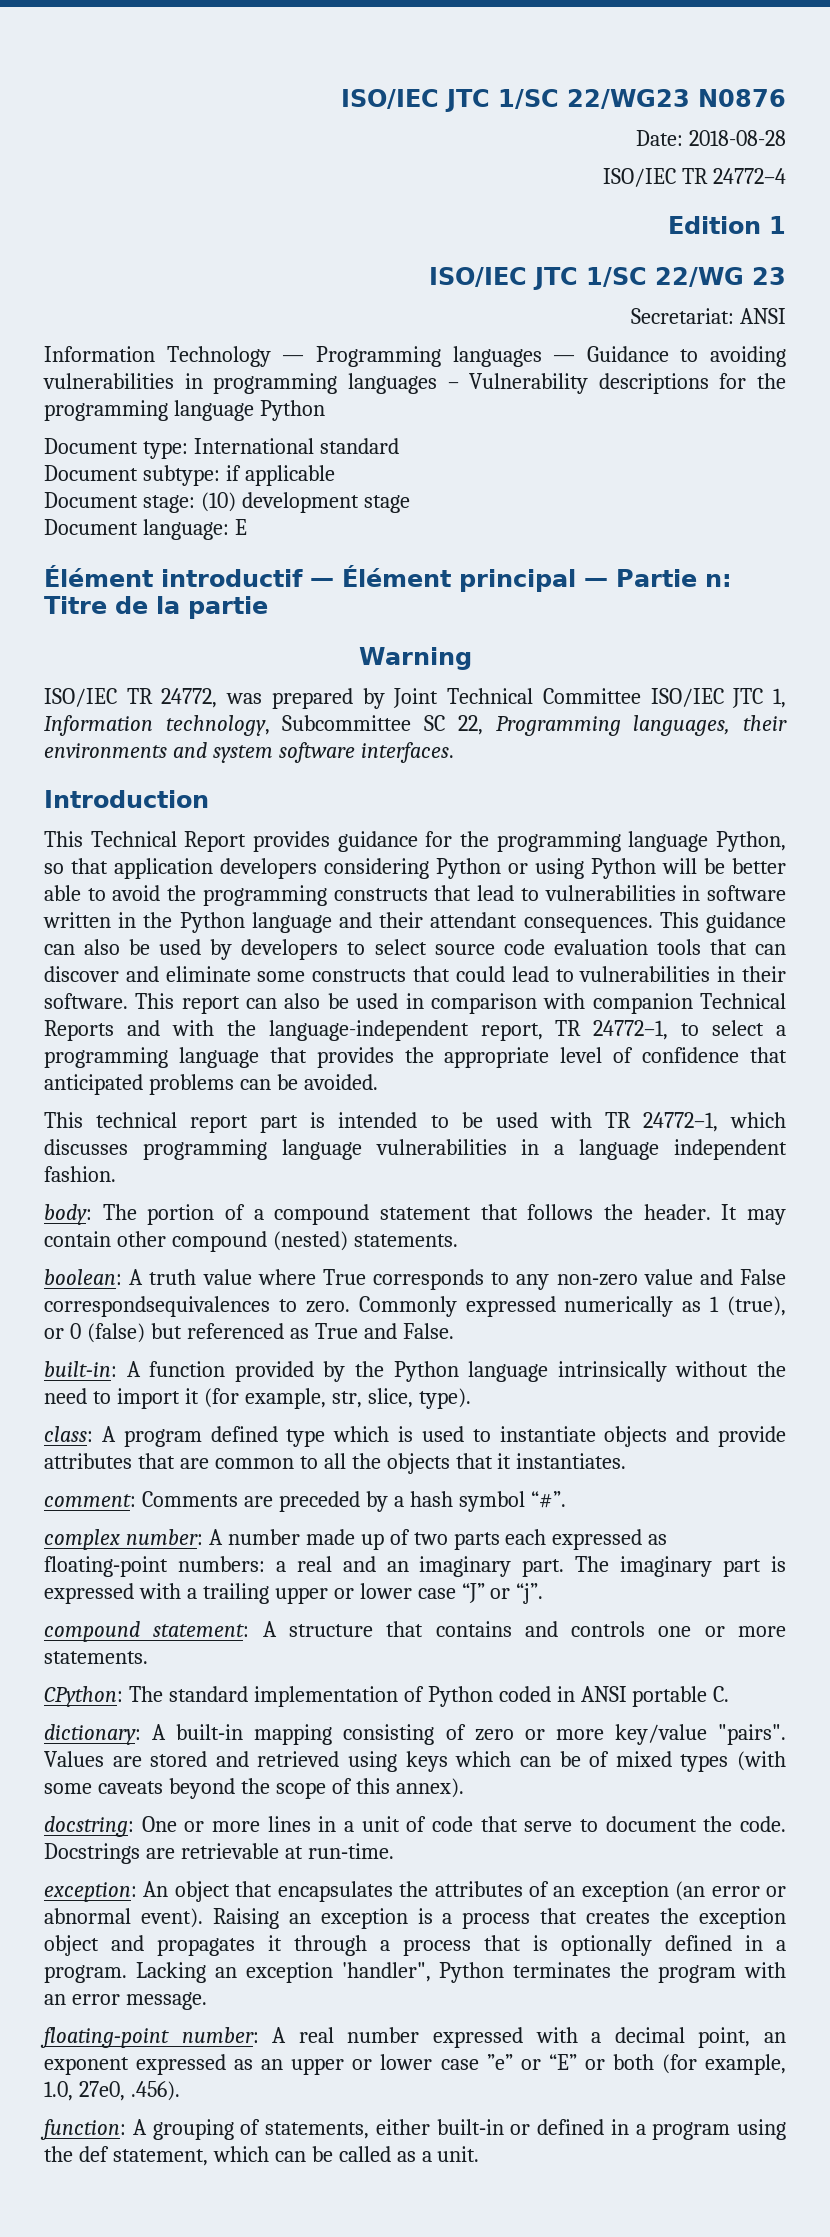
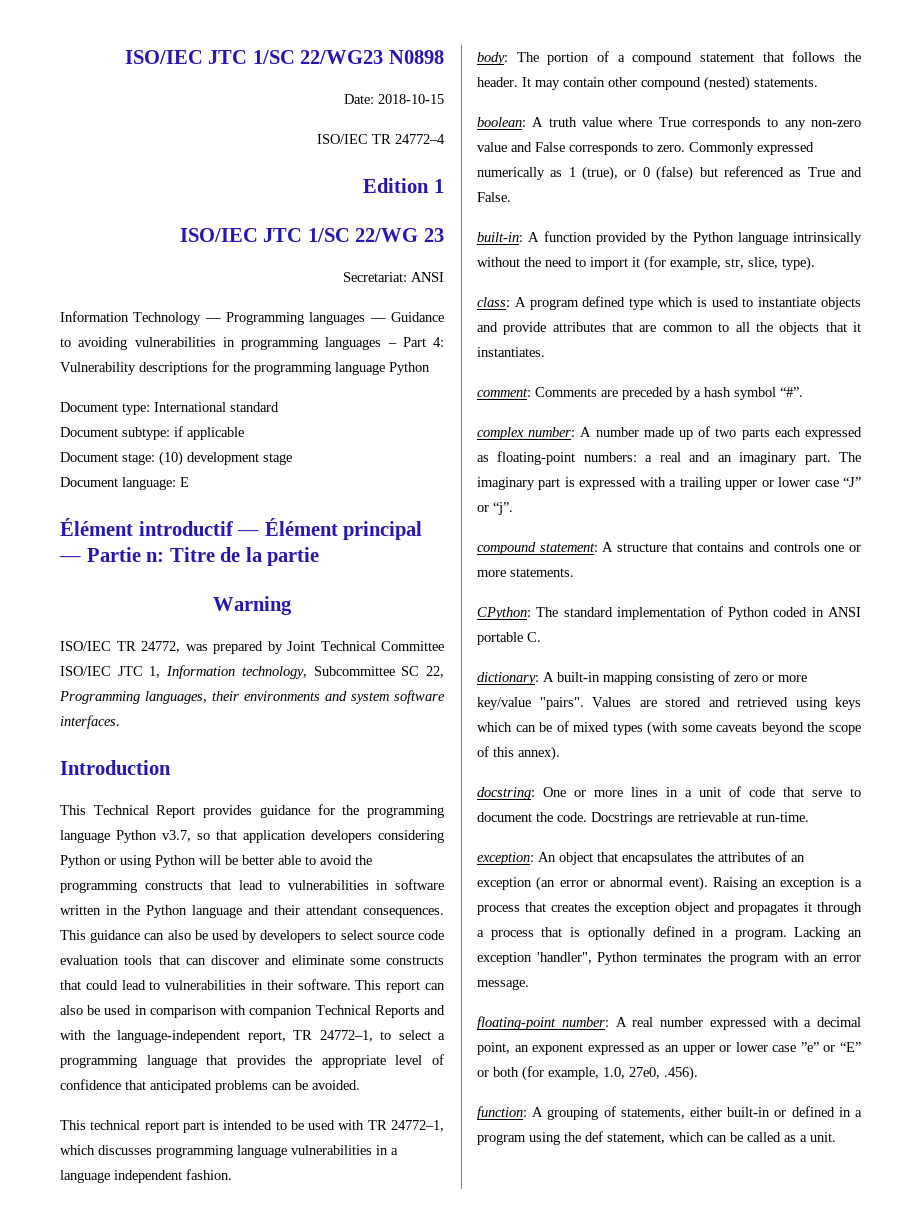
- ISO/IEC JTC 1/SC 22/WG23 N0876
+ ISO/IEC JTC 1/SC 22/WG23 N0898
- Date: 2018-08-28
+ Date: 2018-10-15
- Information Technology — Programming languages — Guidance to avoiding vulnerabilities in programming languages – Vulnerability descriptions for the programming language Python
+ Information Technology — Programming languages — Guidance to avoiding vulnerabilities in programming languages – Part 4: Vulnerability descriptions for the programming language Python
- This Technical Report provides guidance for the programming language Python, so that application developers considering Python or using Python will be better able to avoid the programming constructs that lead to vulnerabilities in software written in the Python language and their attendant consequences.
+ This Technical Report provides guidance for the programming language Python v3.7, so that application developers considering Python or using Python will be better able to avoid the programming constructs that lead to vulnerabilities in software written in the Python language and their attendant consequences.
- boolean: A truth value where True corresponds to any non‐zero value and False correspondsequivalences to zero.
+ boolean: A truth value where True corresponds to any non‐zero value and False corresponds to zero.

